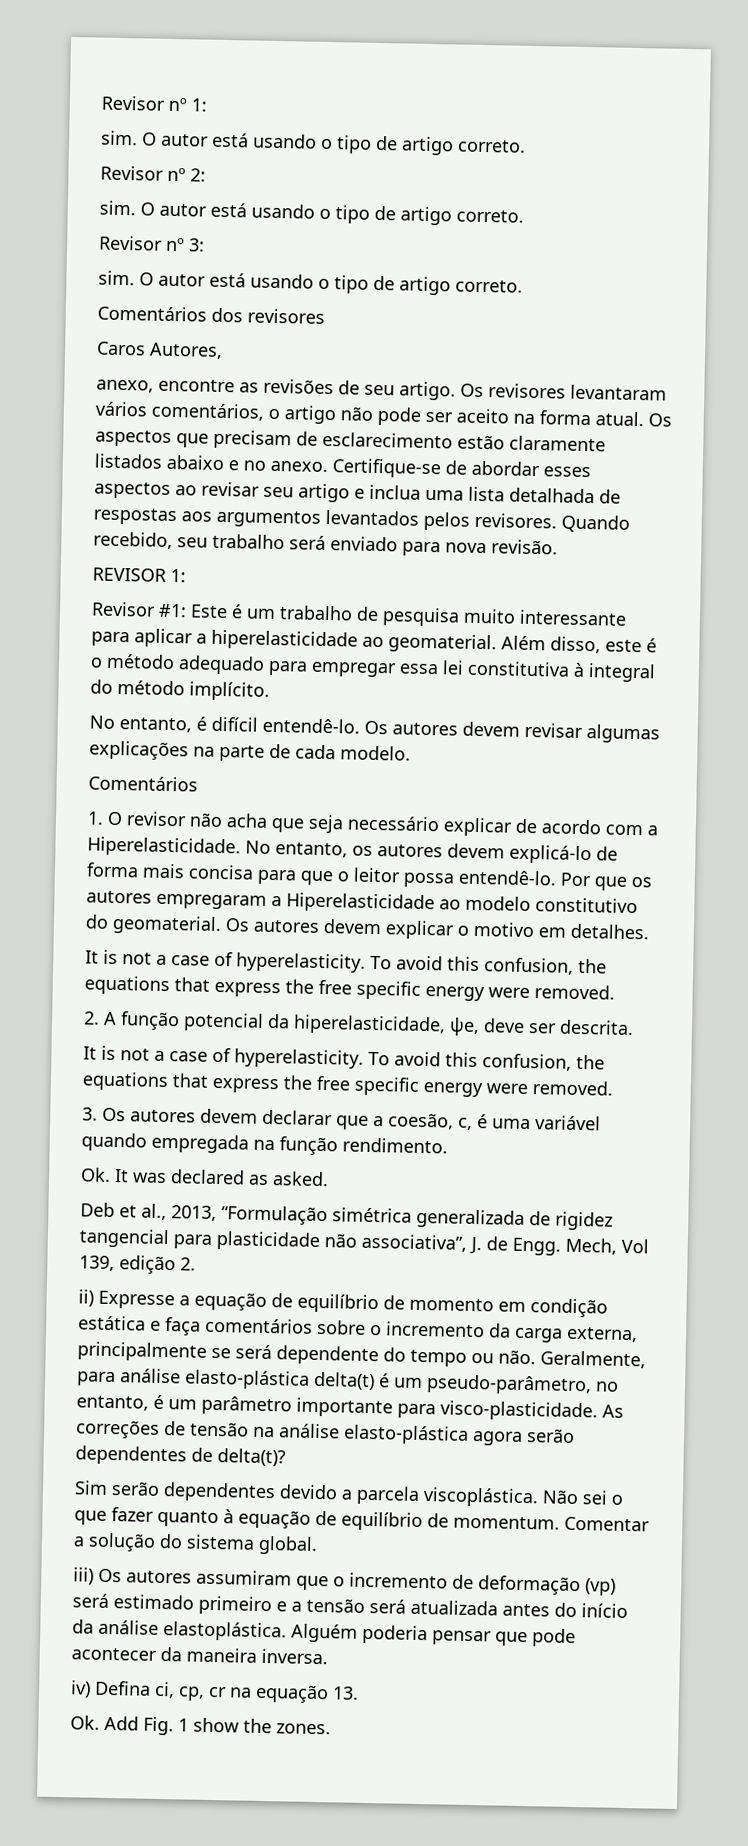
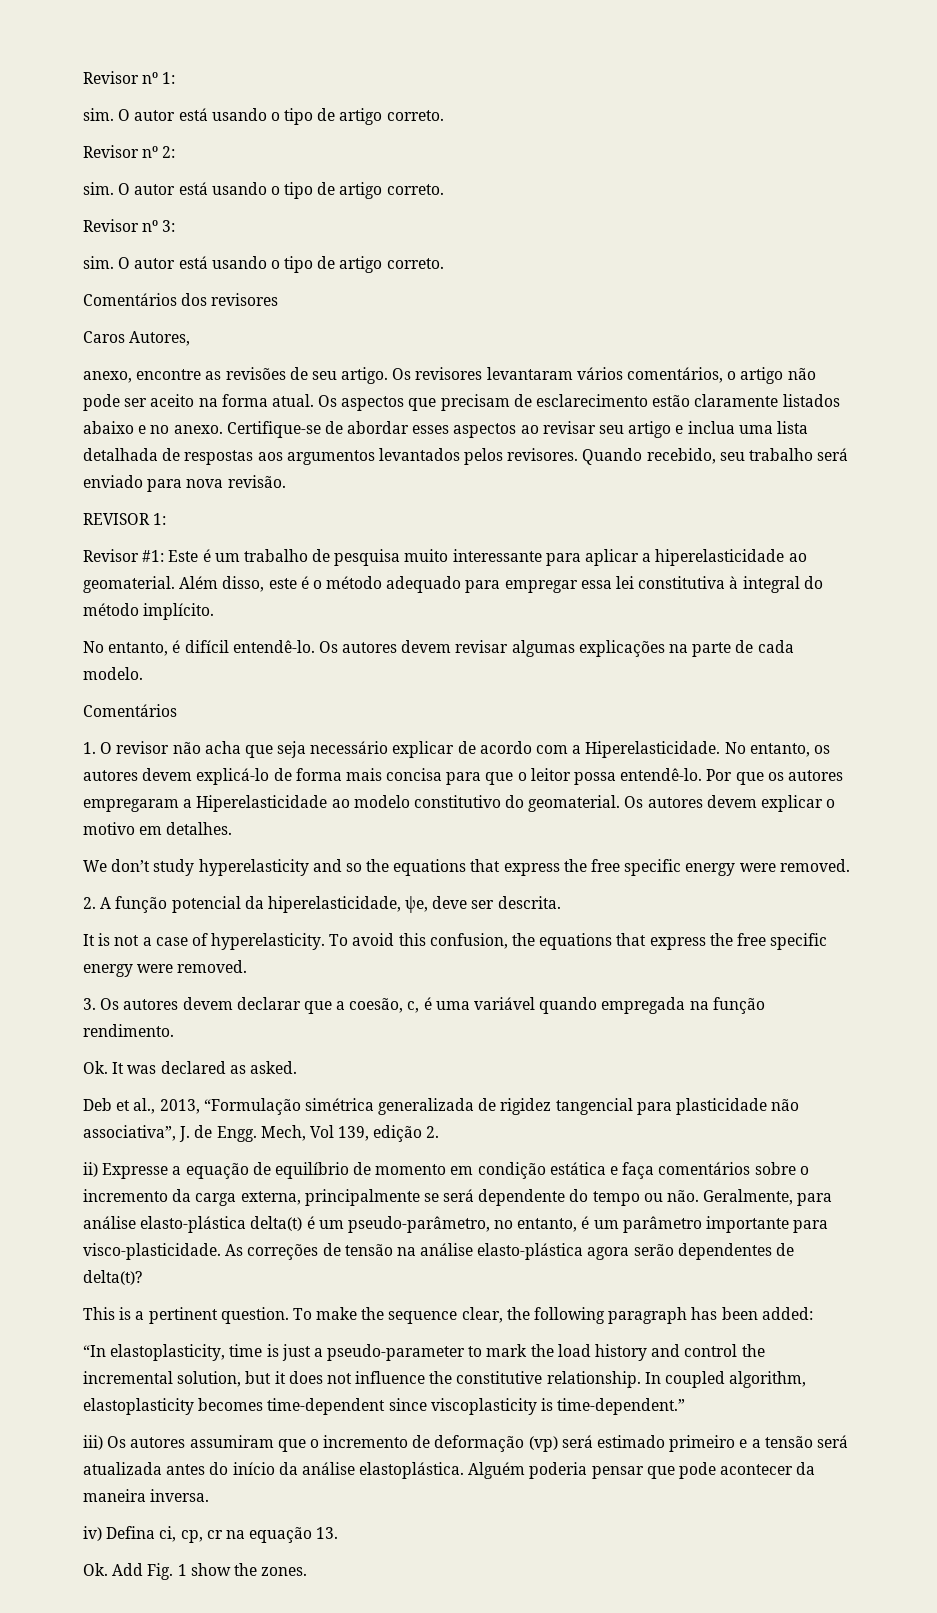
  Os autores devem explicar o motivo em detalhes.
- It is not a case of hyperelasticity. To avoid this confusion, the equations that express the free specific energy were removed.
+ We don’t study hyperelasticity and so the equations that express the free specific energy were removed.
- Sim serão dependentes devido a parcela viscoplástica. Não sei o que fazer quanto à equação de equilíbrio de momentum. Comentar a solução do sistema global.
+ This is a pertinent question. To make the sequence clear, the following paragraph has been added:
+ “In elastoplasticity, time is just a pseudo-parameter to mark the load history and control the incremental solution, but it does not influence the constitutive relationship. In coupled algorithm, elastoplasticity becomes time-dependent since viscoplasticity is time-dependent.”

